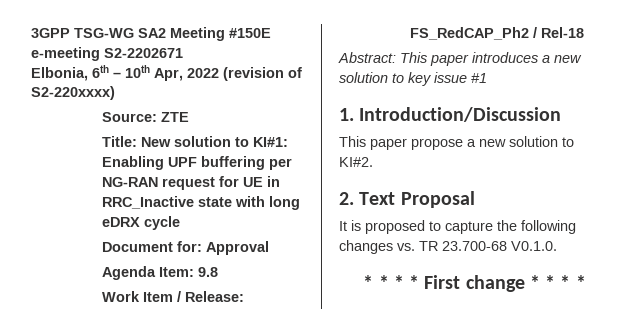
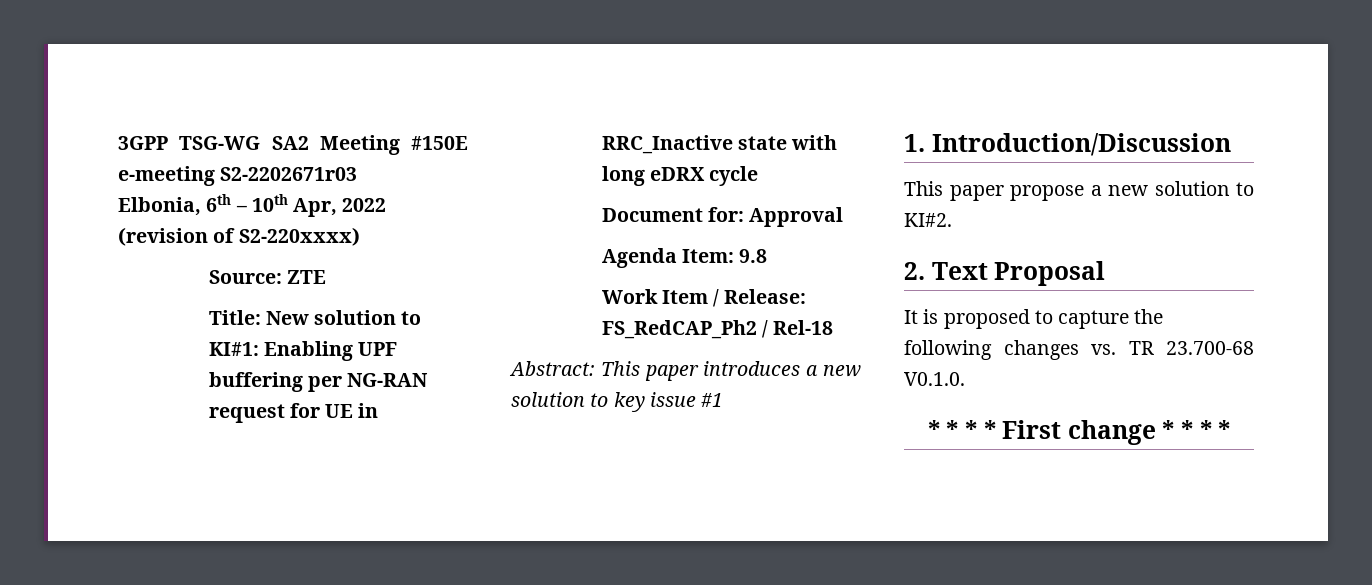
- 3GPP TSG-WG SA2 Meeting #150E e-meeting S2-2202671
+ 3GPP TSG-WG SA2 Meeting #150E e-meeting S2-2202671r03

